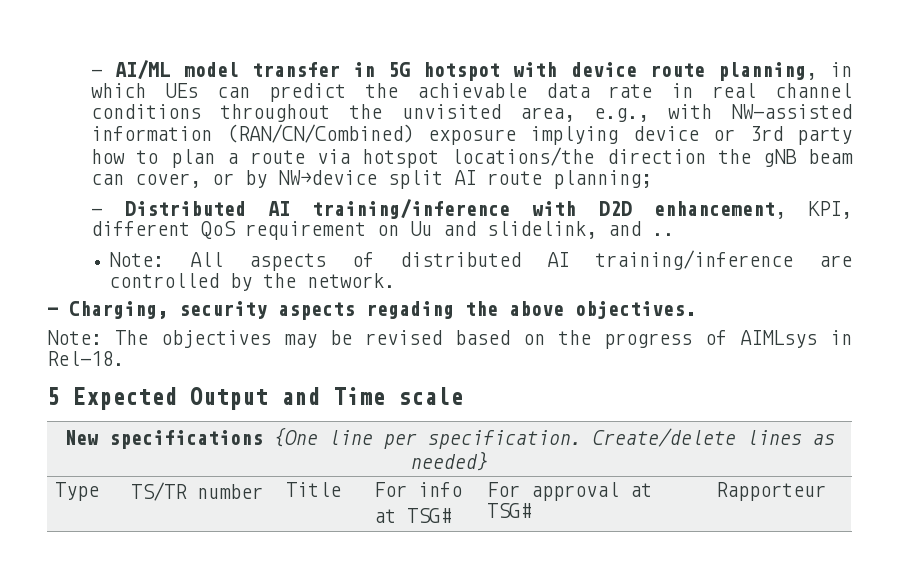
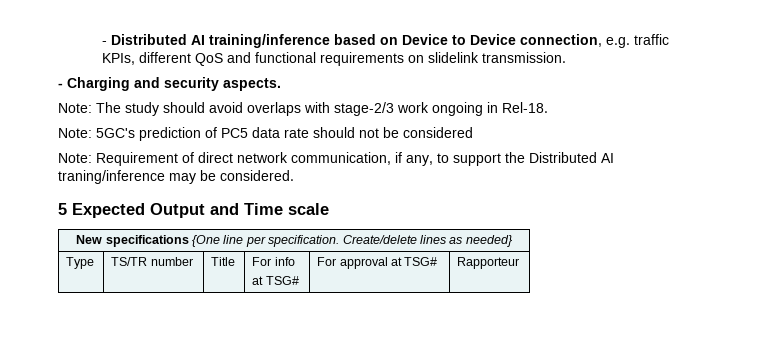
- - AI/ML model transfer in 5G hotspot with device route planning, in which UEs can predict the achievable data rate in real channel conditions throughout the unvisited area, e.g., with NW-assisted information (RAN/CN/Combined) exposure implying device or 3rd party how to plan a route via hotspot locations/the direction the gNB beam can cover, or by NW→device split AI route planning;
- - Distributed AI training/inference with D2D enhancement, KPI, different QoS requirement on Uu and slidelink, and ..
- Note: All aspects of distributed AI training/inference are controlled by the network.
- - Charging, security aspects regading the above objectives.
- Note: The objectives may be revised based on the progress of AIMLsys in Rel-18.
+ - Distributed AI training/inference based on Device to Device connection, e.g. traffic KPIs, different QoS and functional requirements on slidelink transmission.
+ - Charging and security aspects.
+ Note: The study should avoid overlaps with stage-2/3 work ongoing in Rel-18.
+ Note: 5GC's prediction of PC5 data rate should not be considered
+ Note: Requirement of direct network communication, if any, to support the Distributed AI traning/inference may be considered.

